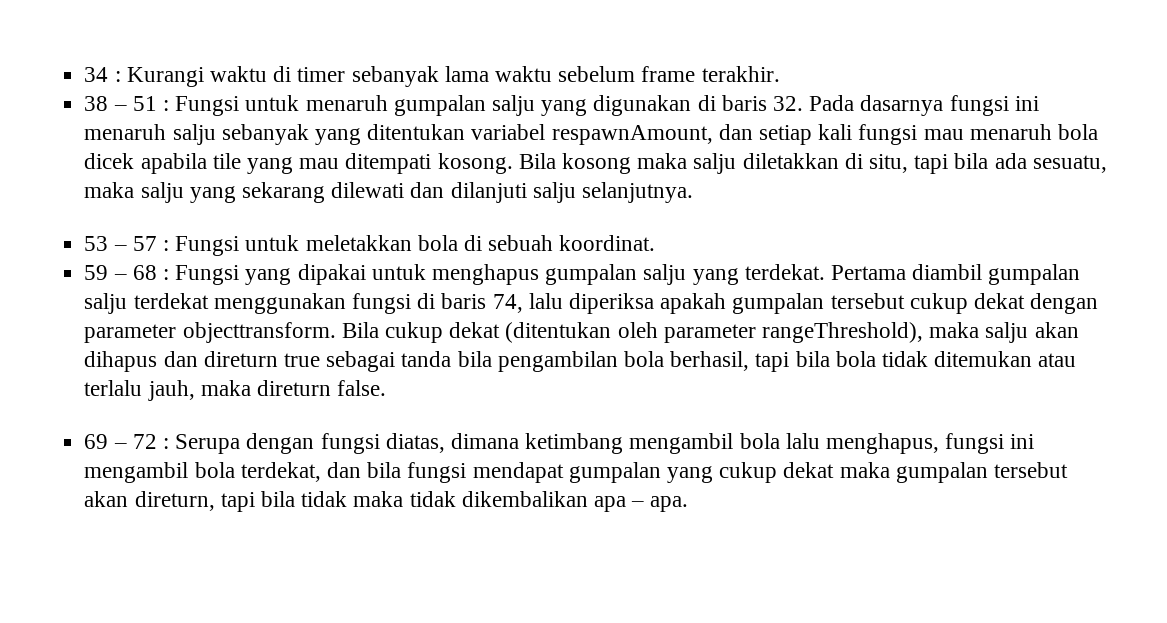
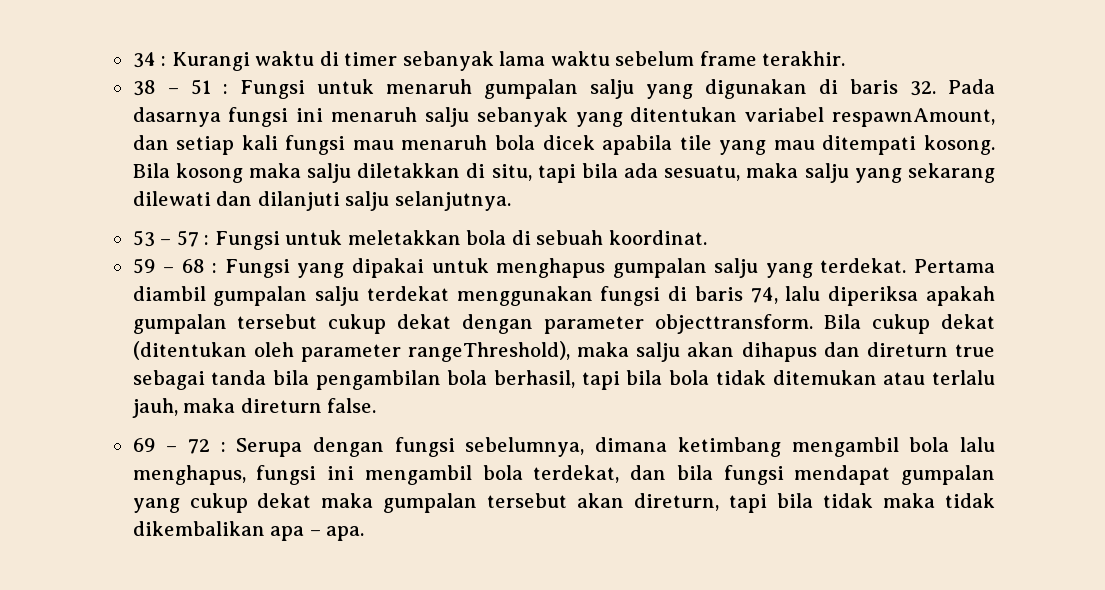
- 69 – 72 : Serupa dengan fungsi diatas, dimana ketimbang mengambil bola lalu menghapus, fungsi ini mengambil bola terdekat, dan bila fungsi mendapat gumpalan yang cukup dekat maka gumpalan tersebut akan direturn, tapi bila tidak maka tidak dikembalikan apa – apa.
+ 69 – 72 : Serupa dengan fungsi sebelumnya, dimana ketimbang mengambil bola lalu menghapus, fungsi ini mengambil bola terdekat, dan bila fungsi mendapat gumpalan yang cukup dekat maka gumpalan tersebut akan direturn, tapi bila tidak maka tidak dikembalikan apa – apa.

